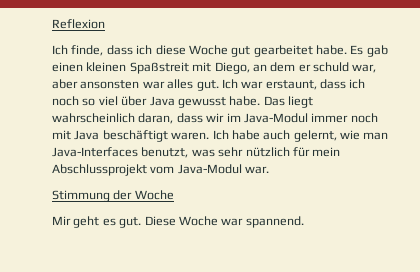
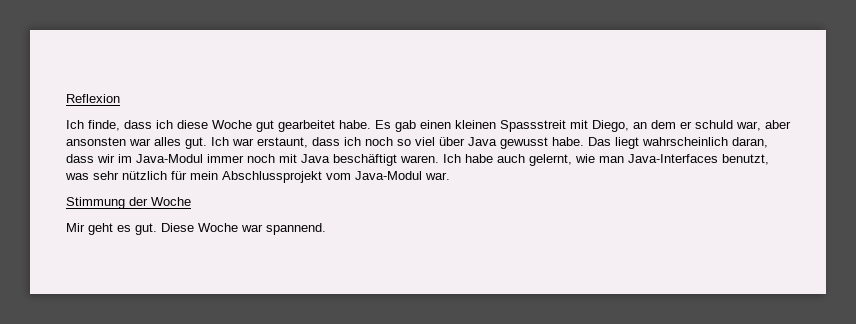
- Es gab einen kleinen Spaßstreit mit Diego, an dem er schuld war, aber ansonsten war alles gut.
+ Es gab einen kleinen Spassstreit mit Diego, an dem er schuld war, aber ansonsten war alles gut.

